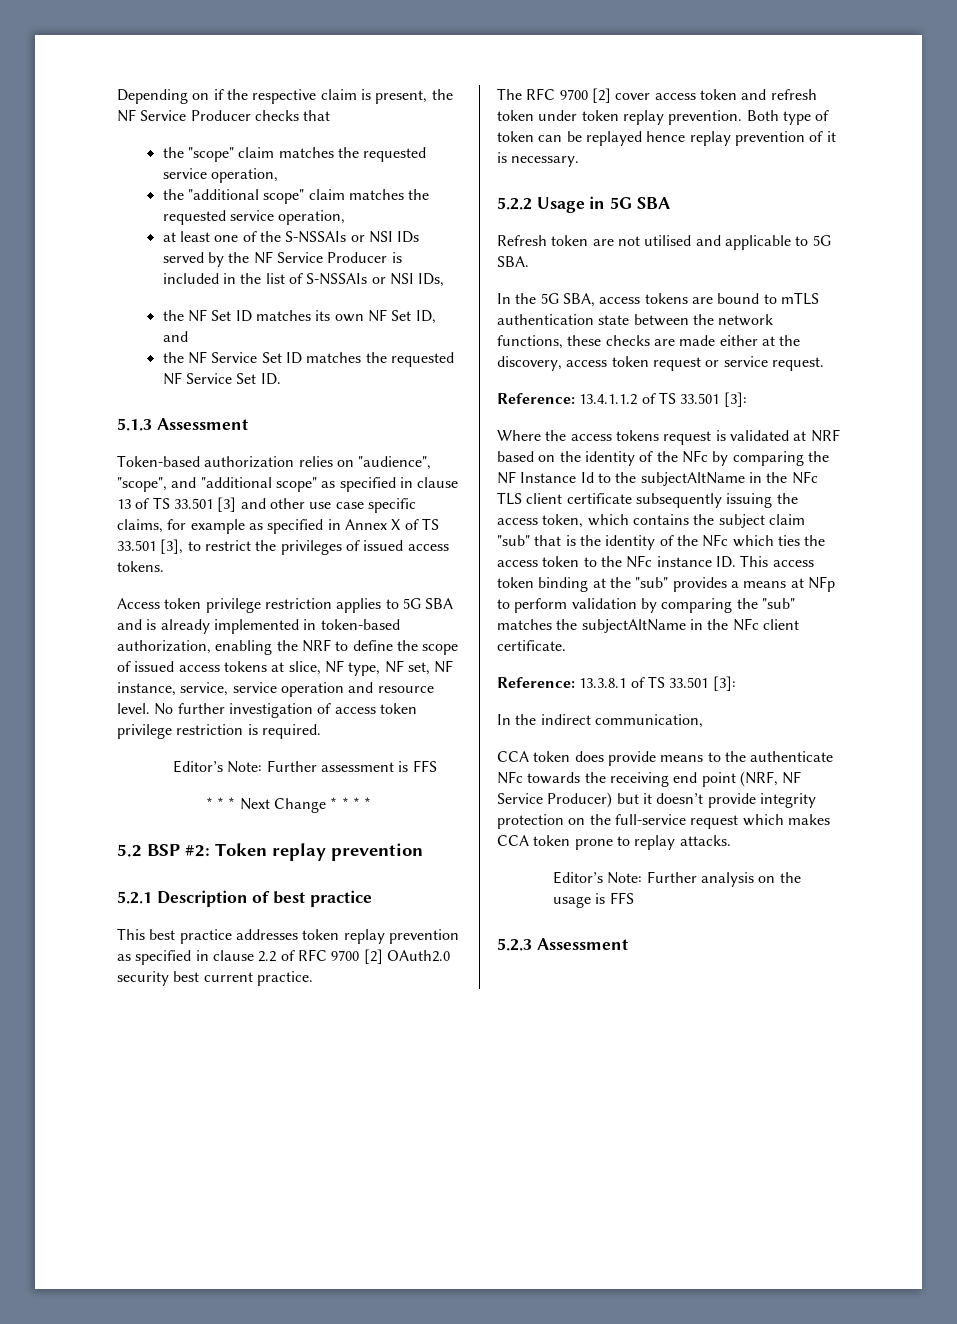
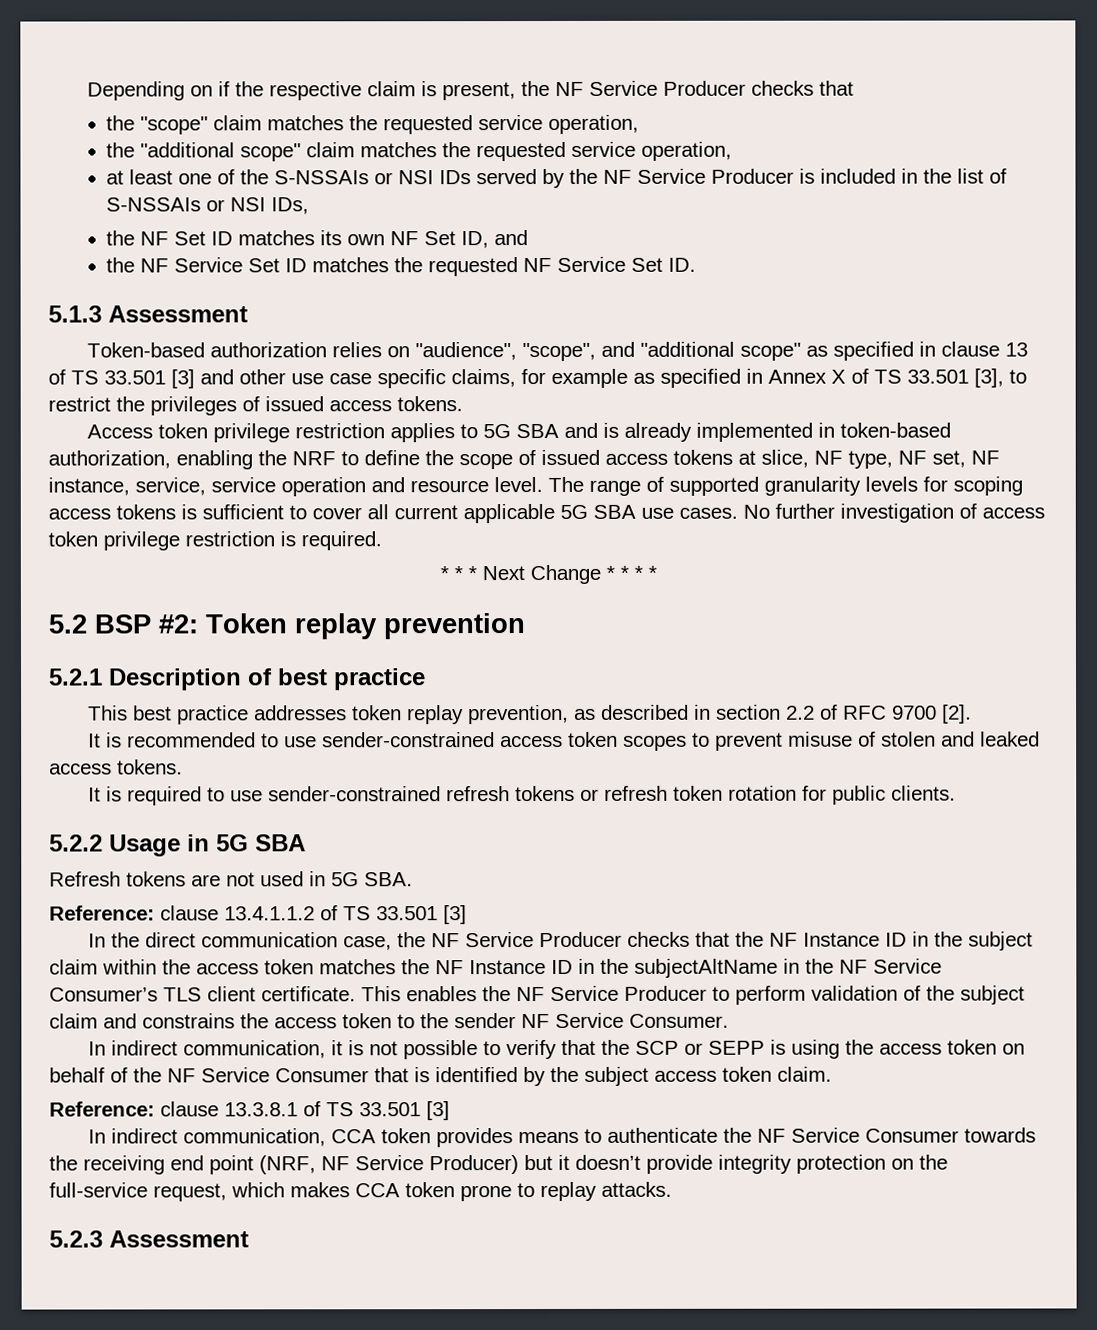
+ The range of supported granularity levels for scoping access tokens is sufficient to cover all current applicable 5G SBA use cases.
- Editor’s Note: Further assessment is FFS
- This best practice addresses token replay prevention as specified in clause 2.2 of RFC 9700 [2] OAuth2.0 security best current practice.
- The RFC 9700 [2] cover access token and refresh token under token replay prevention. Both type of token can be replayed hence replay prevention of it is necessary.
+ This best practice addresses token replay prevention, as described in section 2.2 of RFC 9700 [2].
+ It is recommended to use sender-constrained access token scopes to prevent misuse of stolen and leaked access tokens.
+ It is required to use sender-constrained refresh tokens or refresh token rotation for public clients.
- Refresh token are not utilised and applicable to 5G SBA.
- In the 5G SBA, access tokens are bound to mTLS authentication state between the network functions, these checks are made either at the discovery, access token request or service request.
- Reference: 13.4.1.1.2 of TS 33.501 [3]:
- Where the access tokens request is validated at NRF based on the identity of the NFc by comparing the NF Instance Id to the subjectAltName in the NFc TLS client certificate subsequently issuing the access token, which contains the subject claim "sub" that is the identity of the NFc which ties the access token to the NFc instance ID. This access token binding at the "sub" provides a means at NFp to perform validation by comparing the "sub" matches the subjectAltName in the NFc client certificate.
- Reference: 13.3.8.1 of TS 33.501 [3]:
- In the indirect communication,
- CCA token does provide means to the authenticate NFc towards the receiving end point (NRF, NF Service Producer) but it doesn’t provide integrity protection on the full-service request which makes CCA token prone to replay attacks.
+ Refresh tokens are not used in 5G SBA.
+ Reference: clause 13.4.1.1.2 of TS 33.501 [3]
+ In the direct communication case, the NF Service Producer checks that the NF Instance ID in the subject claim within the access token matches the NF Instance ID in the subjectAltName in the NF Service Consumer’s TLS client certificate. This enables the NF Service Producer to perform validation of the subject claim and constrains the access token to the sender NF Service Consumer.
+ In indirect communication, it is not possible to verify that the SCP or SEPP is using the access token on behalf of the NF Service Consumer that is identified by the subject access token claim.
+ Reference: clause 13.3.8.1 of TS 33.501 [3]
+ In indirect communication, CCA token provides means to authenticate the NF Service Consumer towards the receiving end point (NRF, NF Service Producer) but it doesn’t provide integrity protection on the full-service request, which makes CCA token prone to replay attacks.
- Editor’s Note: Further analysis on the usage is FFS

